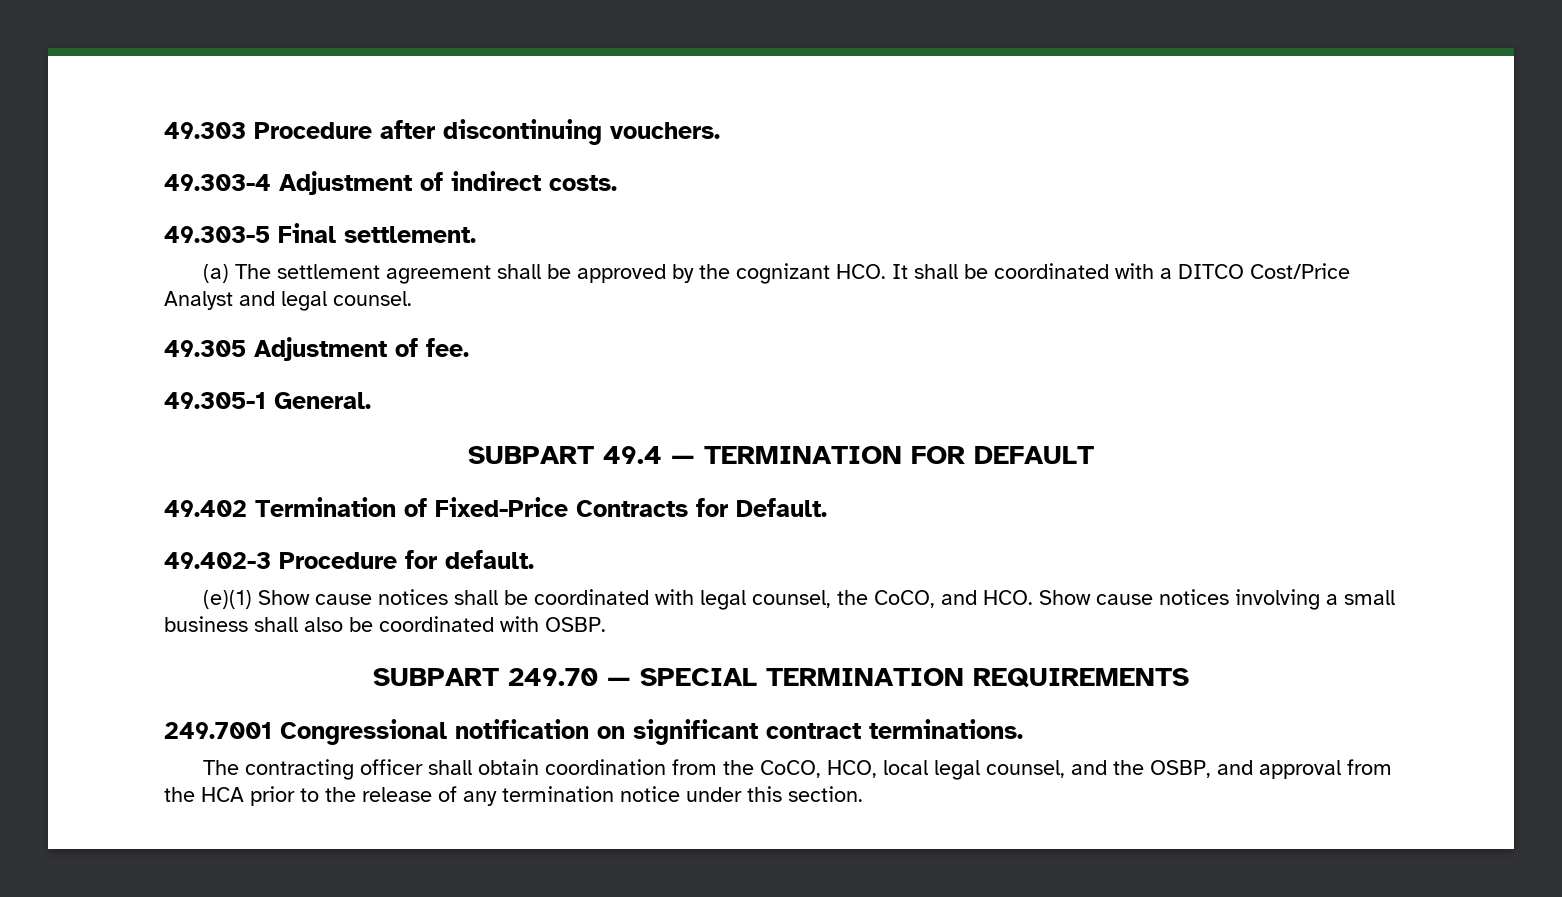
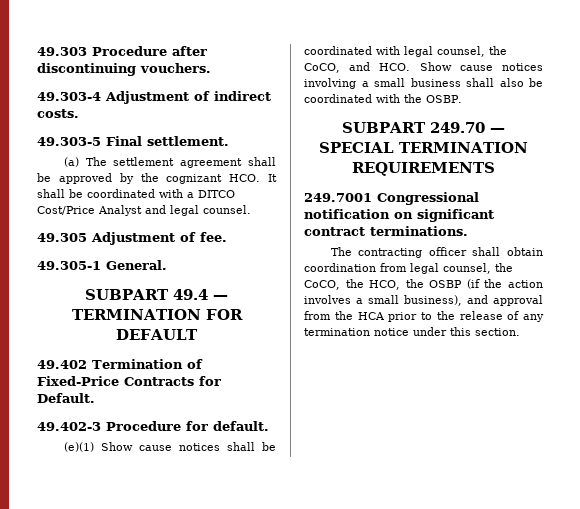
- (e)(1) Show cause notices shall be coordinated with legal counsel, the CoCO, and HCO. Show cause notices involving a small business shall also be coordinated with OSBP.
+ (e)(1) Show cause notices shall be coordinated with legal counsel, the CoCO, and HCO. Show cause notices involving a small business shall also be coordinated with the OSBP.
- The contracting officer shall obtain coordination from the CoCO, HCO, local legal counsel, and the OSBP, and approval from the HCA prior to the release of any termination notice under this section.
+ The contracting officer shall obtain coordination from legal counsel, the CoCO, the HCO, the OSBP (if the action involves a small business), and approval from the HCA prior to the release of any termination notice under this section.

